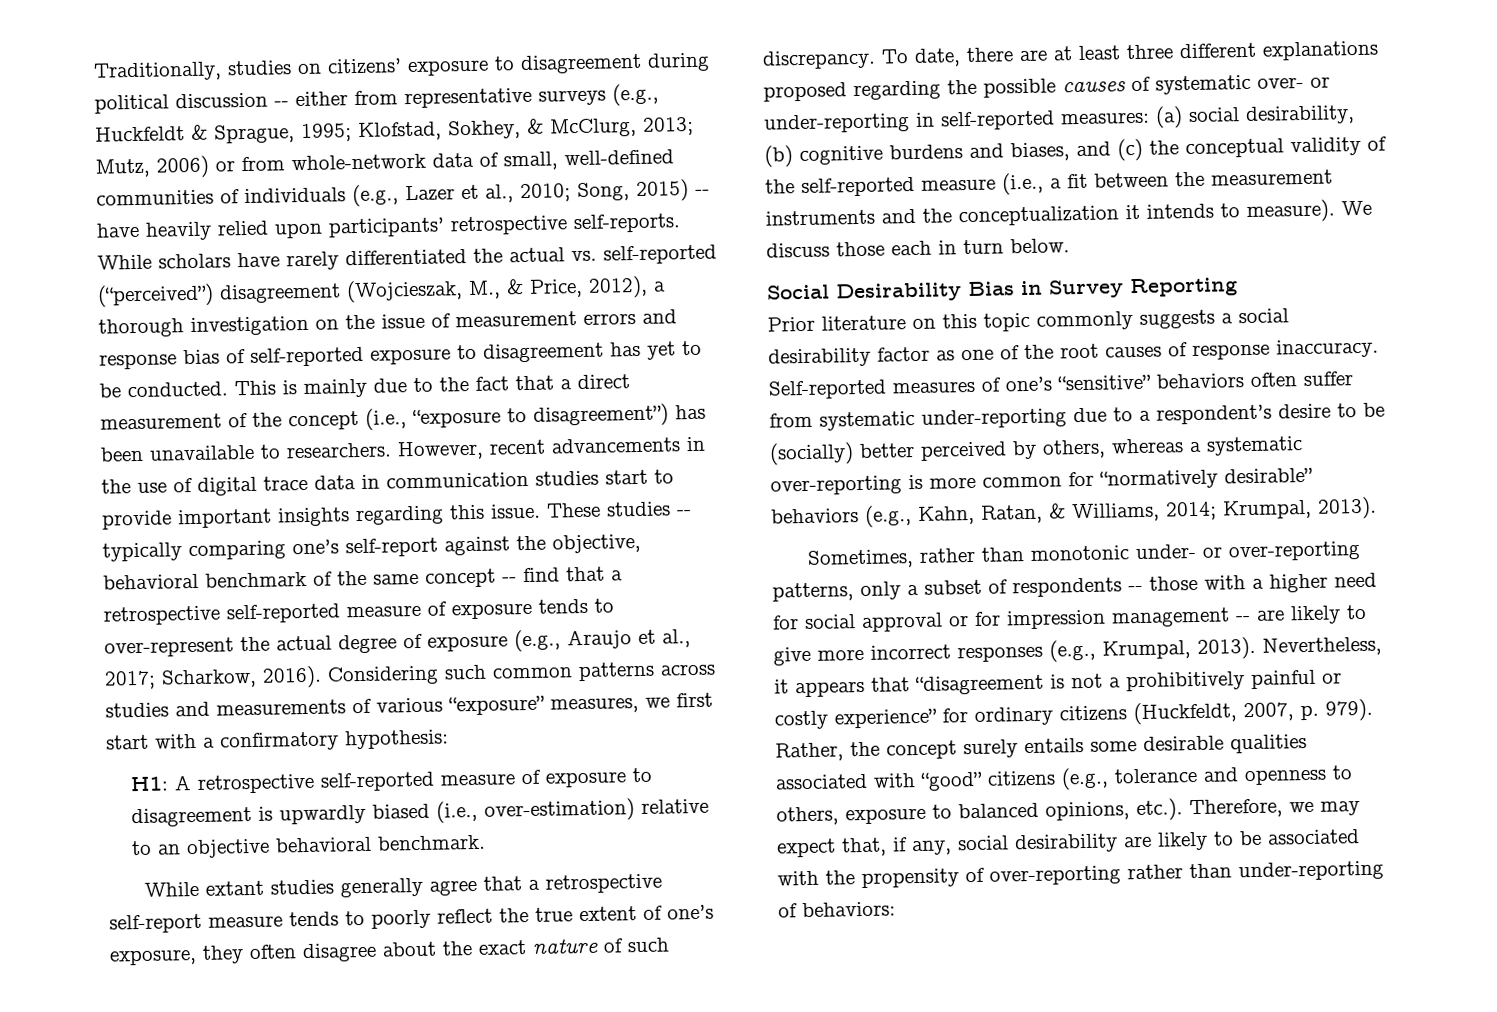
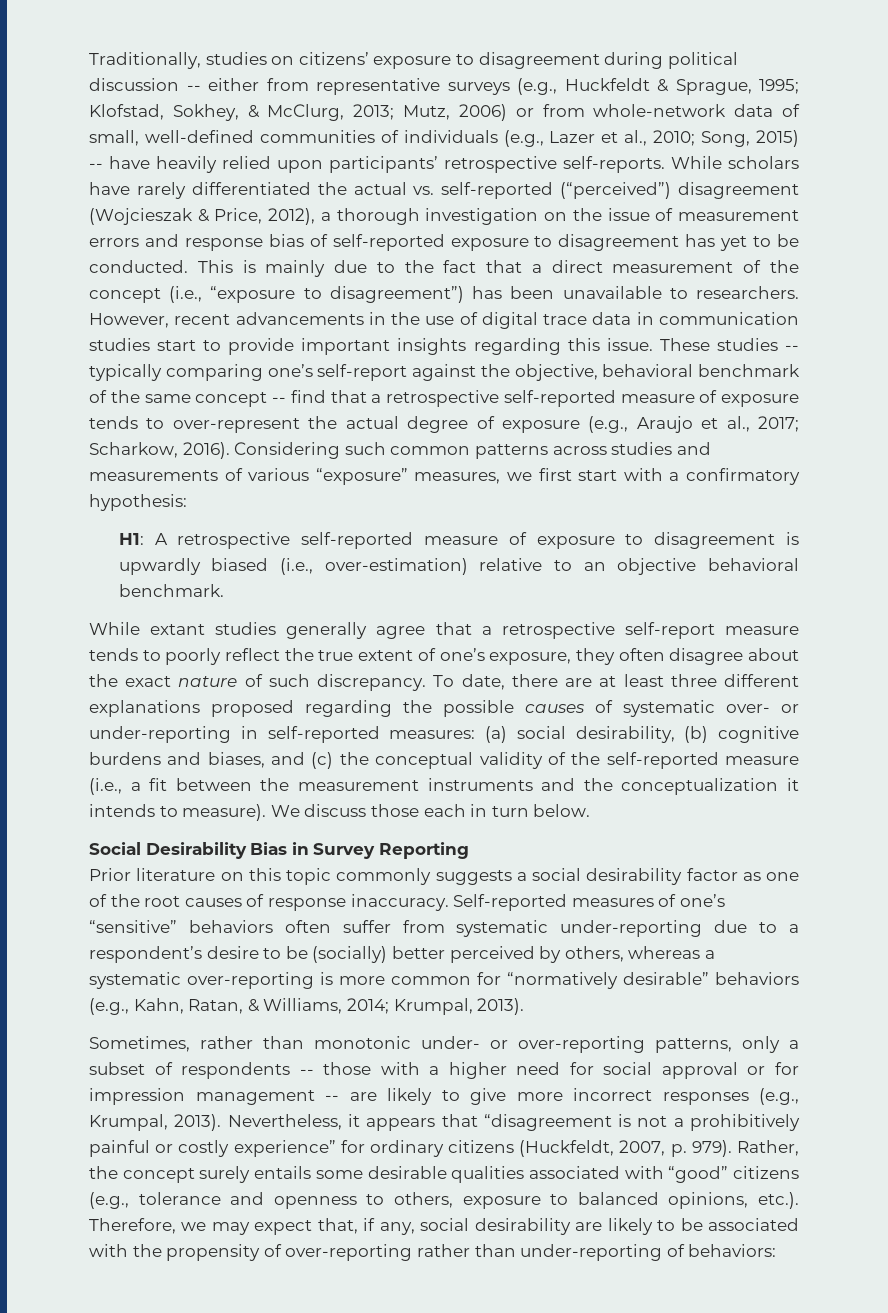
- While scholars have rarely differentiated the actual vs. self-reported (“perceived”) disagreement (Wojcieszak, M., & Price, 2012), a thorough investigation on the issue of measurement errors and response bias of self-reported exposure to disagreement has yet to be conducted.
+ While scholars have rarely differentiated the actual vs. self-reported (“perceived”) disagreement (Wojcieszak & Price, 2012), a thorough investigation on the issue of measurement errors and response bias of self-reported exposure to disagreement has yet to be conducted.

